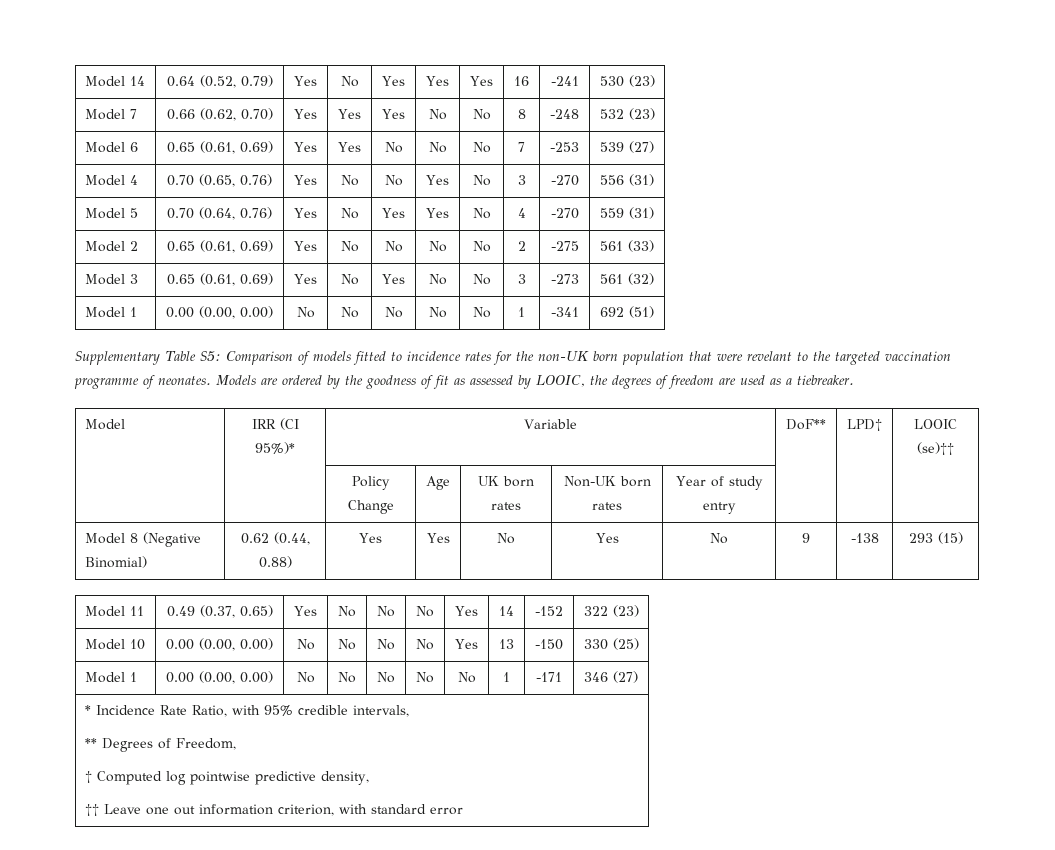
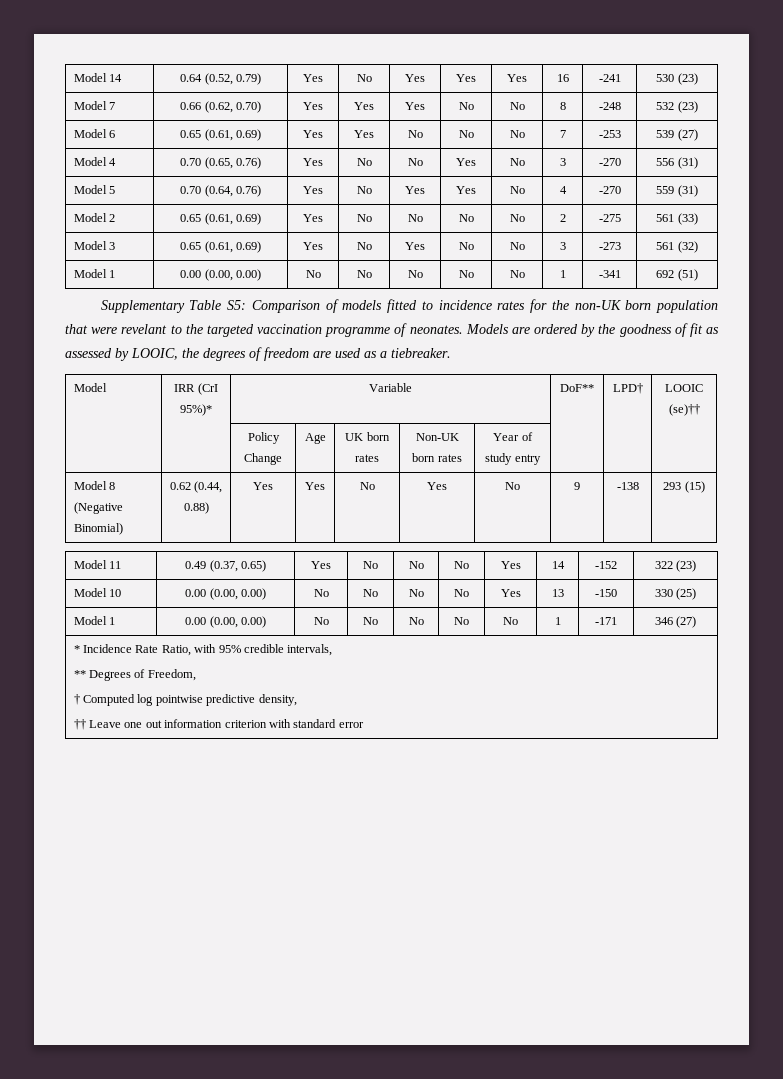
- Model | IRR (CI 95%)* | Variable | DoF** | LPD† | LOOIC (se)††
+ Model | IRR (CrI 95%)* | Variable | DoF** | LPD† | LOOIC (se)††
  * Incidence Rate Ratio, with 95% credible intervals,
  ** Degrees of Freedom,
  † Computed log pointwise predictive density,
- †† Leave one out information criterion, with standard error
+ †† Leave one out information criterion with standard error

